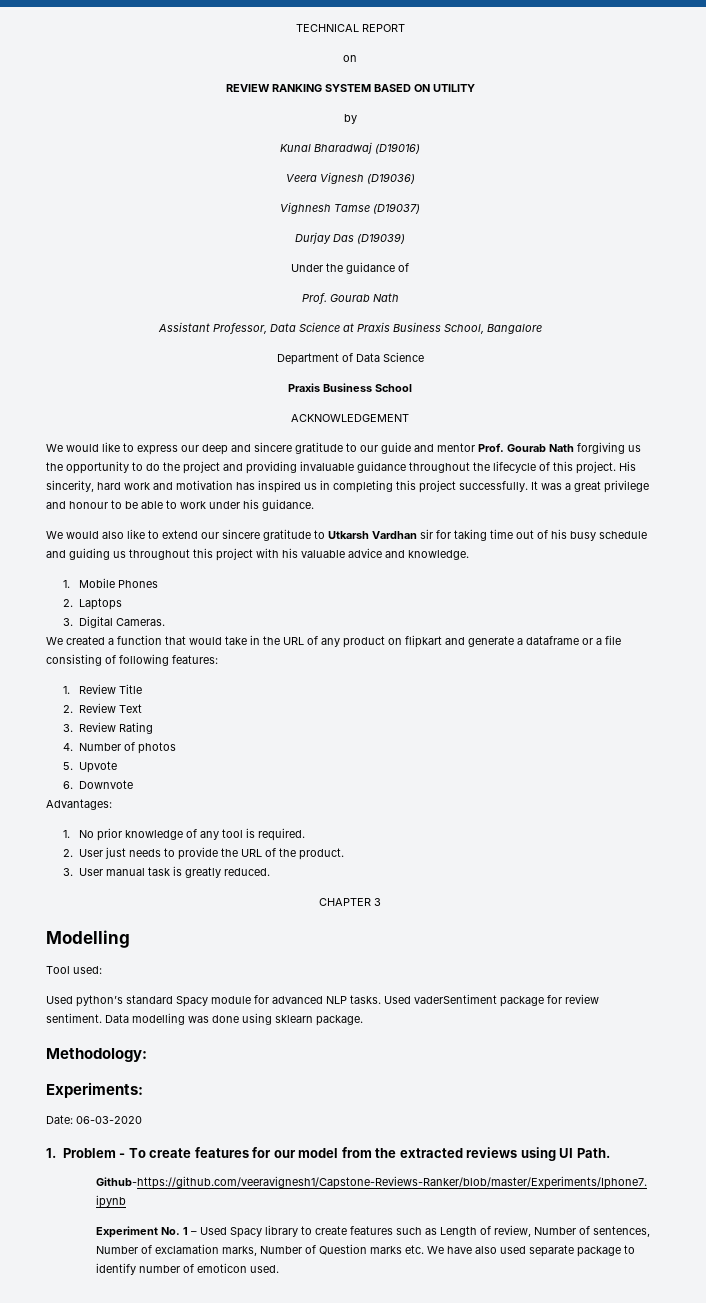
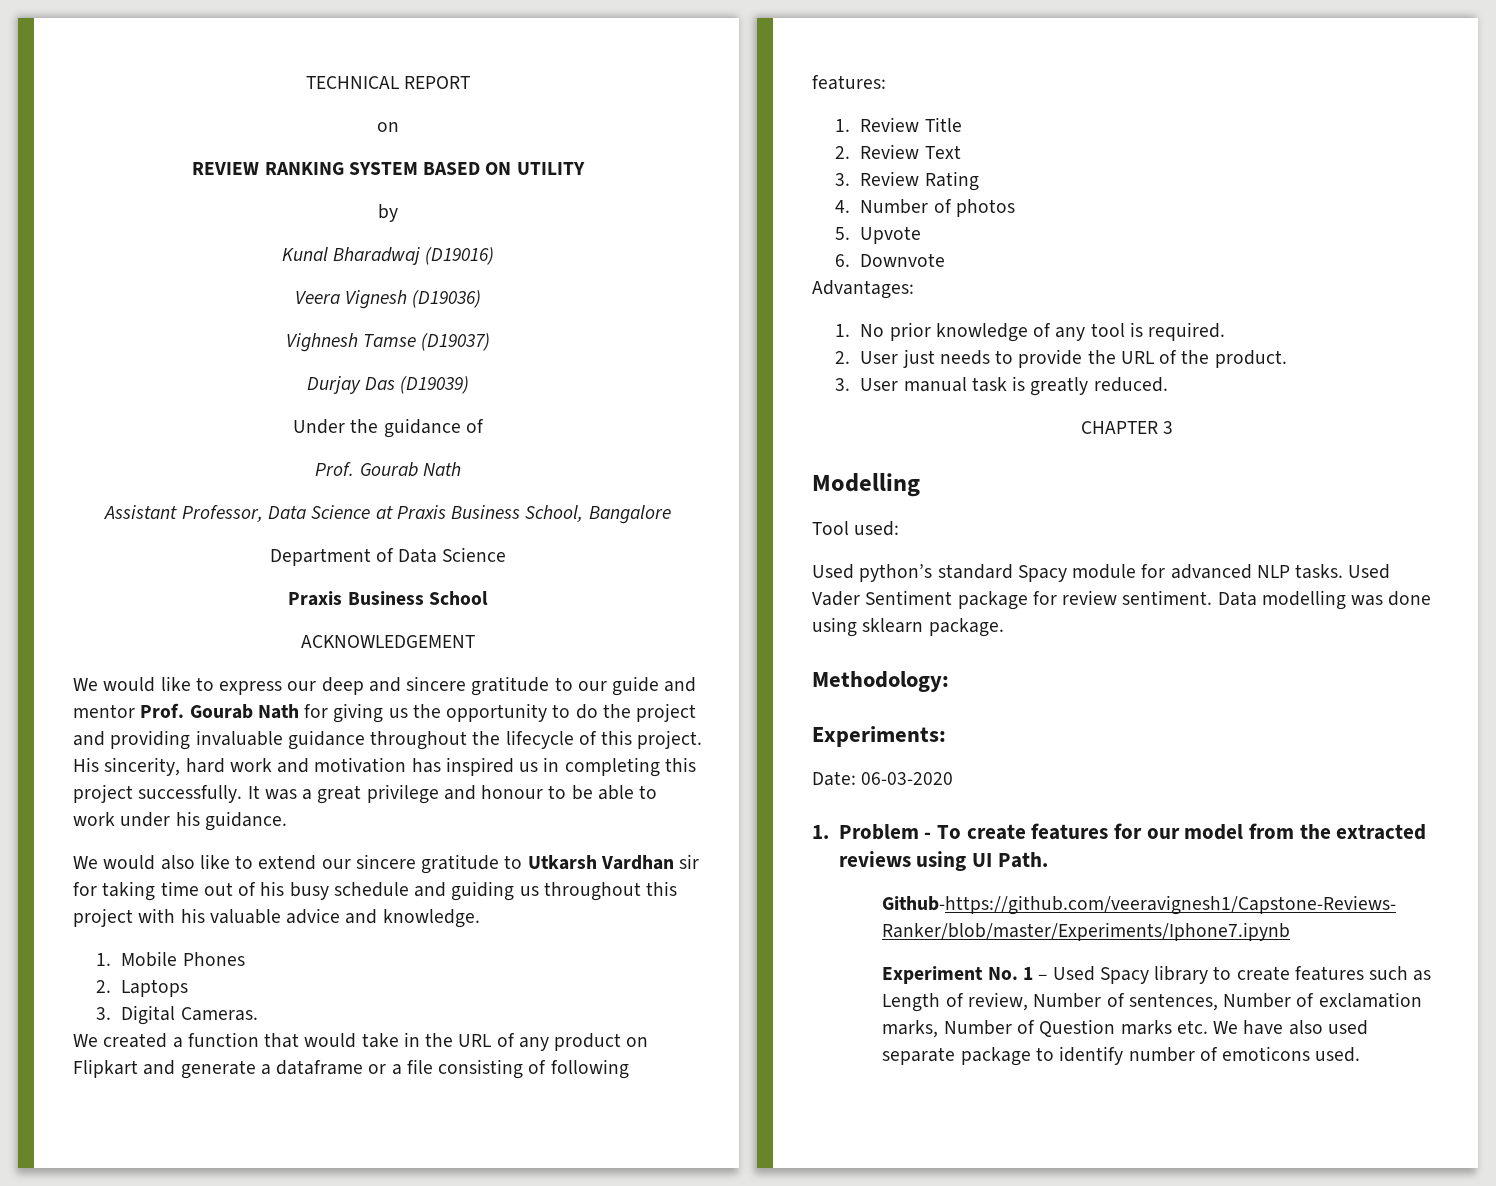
- We would like to express our deep and sincere gratitude to our guide and mentor Prof. Gourab Nath forgiving us the opportunity to do the project and providing invaluable guidance throughout the lifecycle of this project.
+ We would like to express our deep and sincere gratitude to our guide and mentor Prof. Gourab Nath for giving us the opportunity to do the project and providing invaluable guidance throughout the lifecycle of this project.
- We created a function that would take in the URL of any product on flipkart and generate a dataframe or a file consisting of following features:
+ We created a function that would take in the URL of any product on Flipkart and generate a dataframe or a file consisting of following features:
- Used vaderSentiment package for review sentiment.
+ Used Vader Sentiment package for review sentiment.
- Experiment No. 1 – Used Spacy library to create features such as Length of review, Number of sentences, Number of exclamation marks, Number of Question marks etc. We have also used separate package to identify number of emoticon used.
+ Experiment No. 1 – Used Spacy library to create features such as Length of review, Number of sentences, Number of exclamation marks, Number of Question marks etc. We have also used separate package to identify number of emoticons used.

